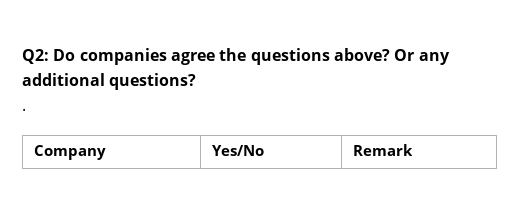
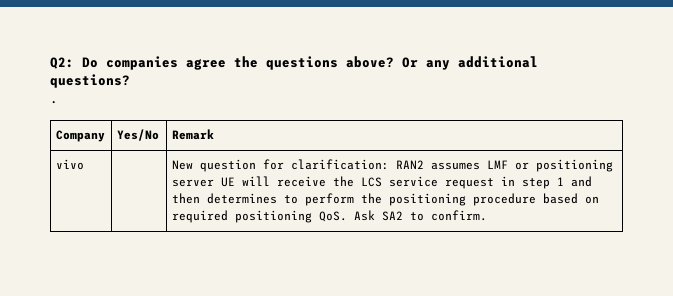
+ vivo | | New question for clarification: RAN2 assumes LMF or positioning server UE will receive the LCS service request in step 1 and then determines to perform the positioning procedure based on required positioning QoS. Ask SA2 to confirm.

